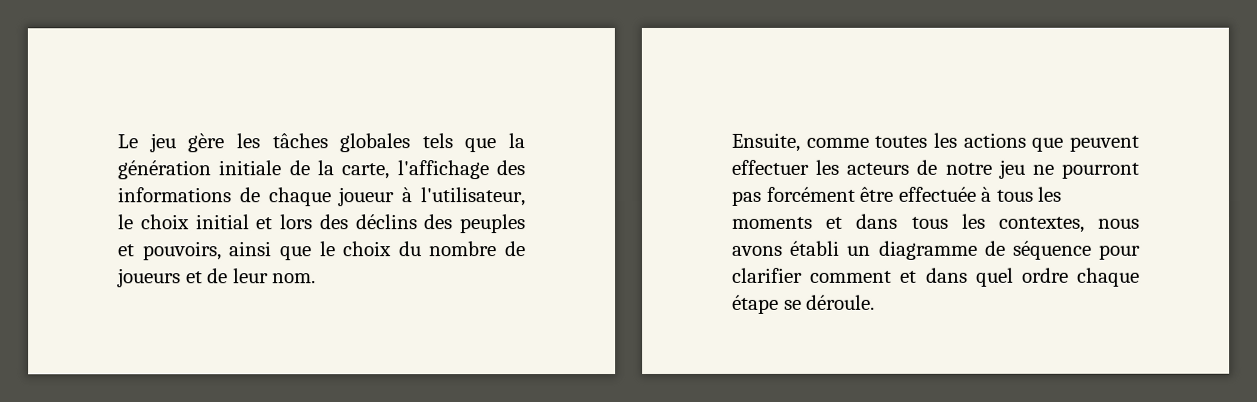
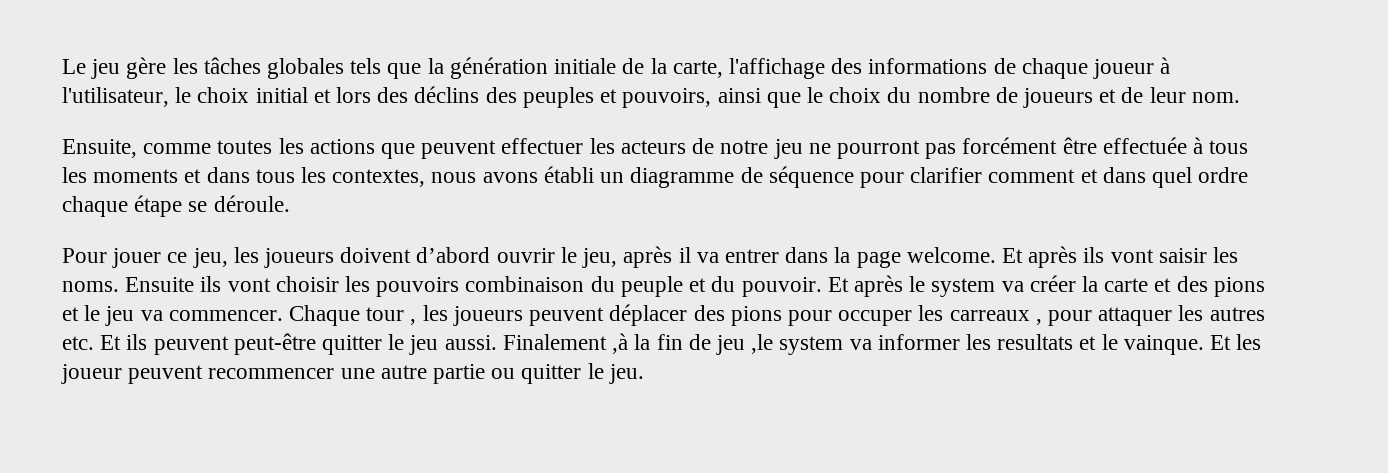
+ Pour jouer ce jeu, les joueurs doivent d’abord ouvrir le jeu, après il va entrer dans la page welcome. Et après ils vont saisir les noms. Ensuite ils vont choisir les pouvoirs combinaison du peuple et du pouvoir. Et après le system va créer la carte et des pions et le jeu va commencer. Chaque tour , les joueurs peuvent déplacer des pions pour occuper les carreaux , pour attaquer les autres etc. Et ils peuvent peut-être quitter le jeu aussi. Finalement ,à la fin de jeu ,le system va informer les resultats et le vainque. Et les joueur peuvent recommencer une autre partie ou quitter le jeu.

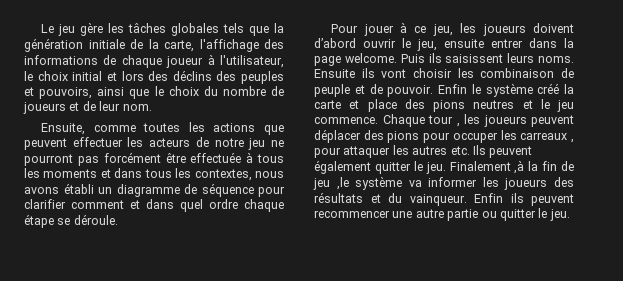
- Pour jouer ce jeu, les joueurs doivent d’abord ouvrir le jeu, après il va entrer dans la page welcome.
+ Pour jouer à ce jeu, les joueurs doivent d’abord ouvrir le jeu, ensuite entrer dans la page welcome.
- Et après ils vont saisir les noms.
+ Puis ils saisissent leurs noms.
- Ensuite ils vont choisir les pouvoirs combinaison du peuple et du pouvoir. Et après le system va créer la carte et des pions et le jeu va commencer.
+ Ensuite ils vont choisir les combinaison de peuple et de pouvoir. Enfin le système créé la carte et place des pions neutres et le jeu commence.
- Chaque tour , les joueurs peuvent déplacer des pions pour occuper les carreaux , pour attaquer les autres etc. Et ils peuvent peut-être quitter le jeu aussi.
+ Chaque tour , les joueurs peuvent déplacer des pions pour occuper les carreaux , pour attaquer les autres etc. Ils peuvent également quitter le jeu.
- Finalement ,à la fin de jeu ,le system va informer les resultats et le vainque. Et les joueur peuvent recommencer une autre partie ou quitter le jeu.
+ Finalement ,à la fin de jeu ,le système va informer les joueurs des résultats et du vainqueur. Enfin ils peuvent recommencer une autre partie ou quitter le jeu.

